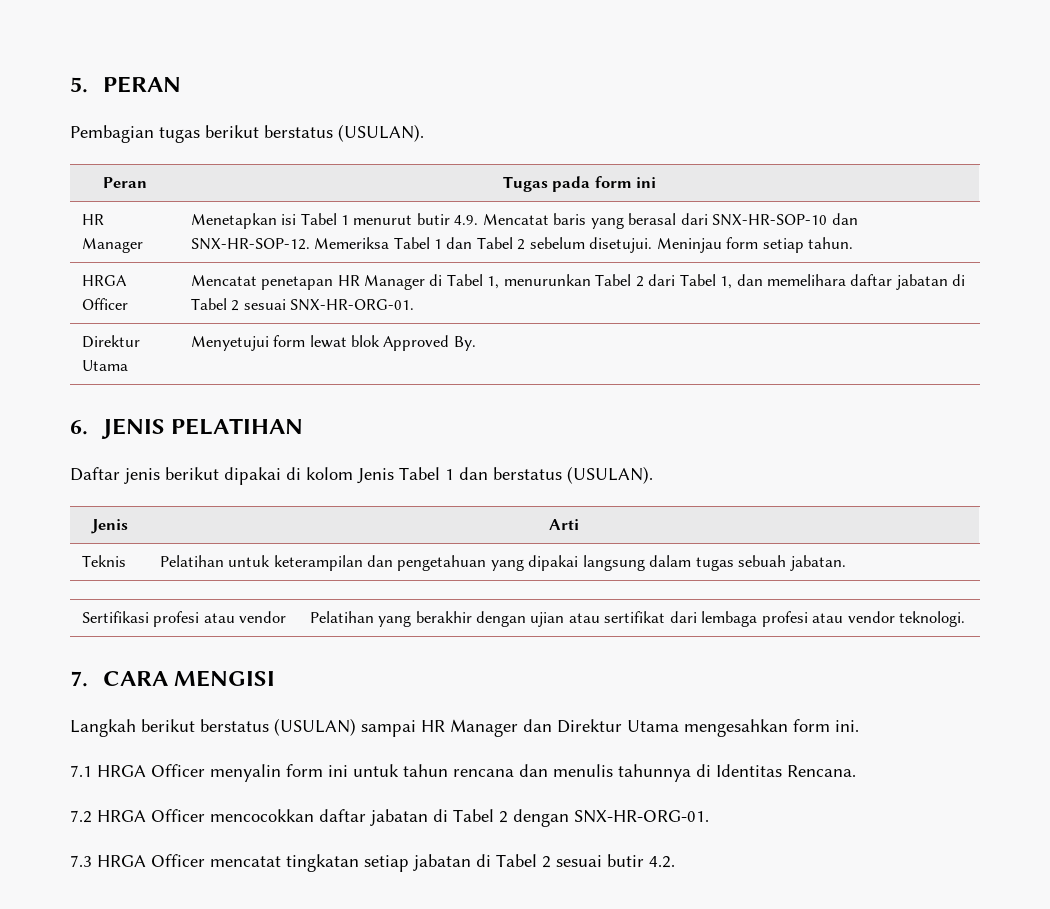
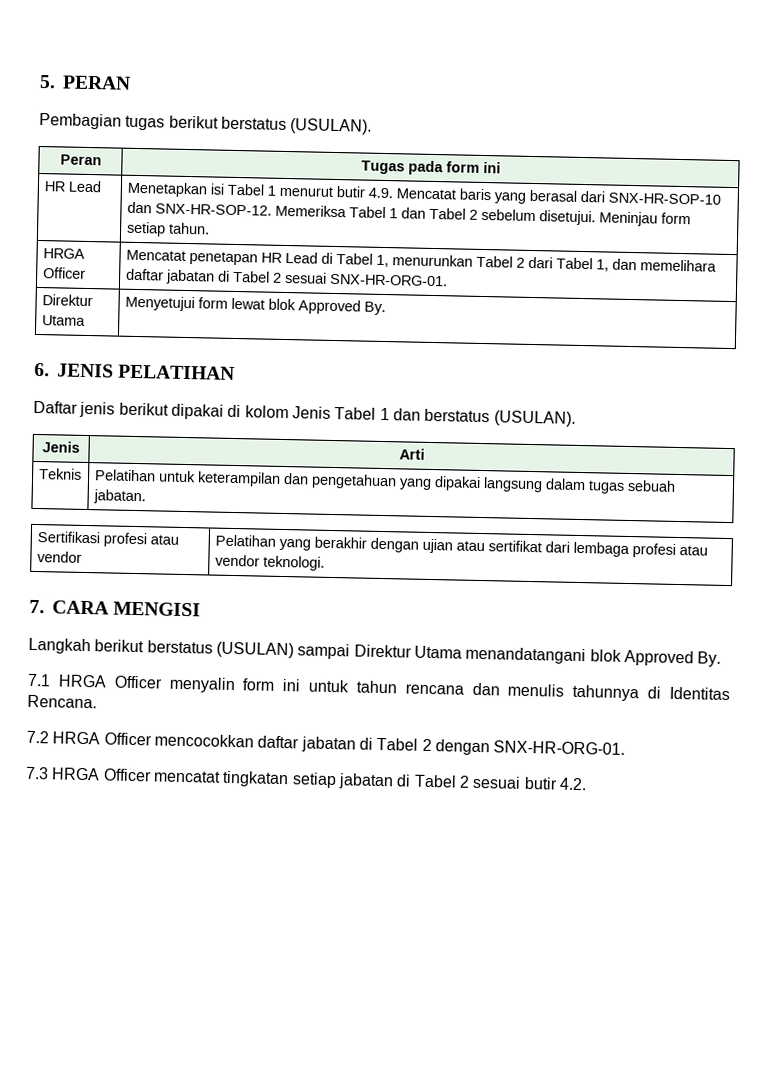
- HR Manager | Menetapkan isi Tabel 1 menurut butir 4.9. Mencatat baris yang berasal dari SNX-HR-SOP-10 dan SNX-HR-SOP-12. Memeriksa Tabel 1 dan Tabel 2 sebelum disetujui. Meninjau form setiap tahun.
+ HR Lead | Menetapkan isi Tabel 1 menurut butir 4.9. Mencatat baris yang berasal dari SNX-HR-SOP-10 dan SNX-HR-SOP-12. Memeriksa Tabel 1 dan Tabel 2 sebelum disetujui. Meninjau form setiap tahun.
- HRGA Officer | Mencatat penetapan HR Manager di Tabel 1, menurunkan Tabel 2 dari Tabel 1, dan memelihara daftar jabatan di Tabel 2 sesuai SNX-HR-ORG-01.
+ HRGA Officer | Mencatat penetapan HR Lead di Tabel 1, menurunkan Tabel 2 dari Tabel 1, dan memelihara daftar jabatan di Tabel 2 sesuai SNX-HR-ORG-01.
- Langkah berikut berstatus (USULAN) sampai HR Manager dan Direktur Utama mengesahkan form ini.
+ Langkah berikut berstatus (USULAN) sampai Direktur Utama menandatangani blok Approved By.

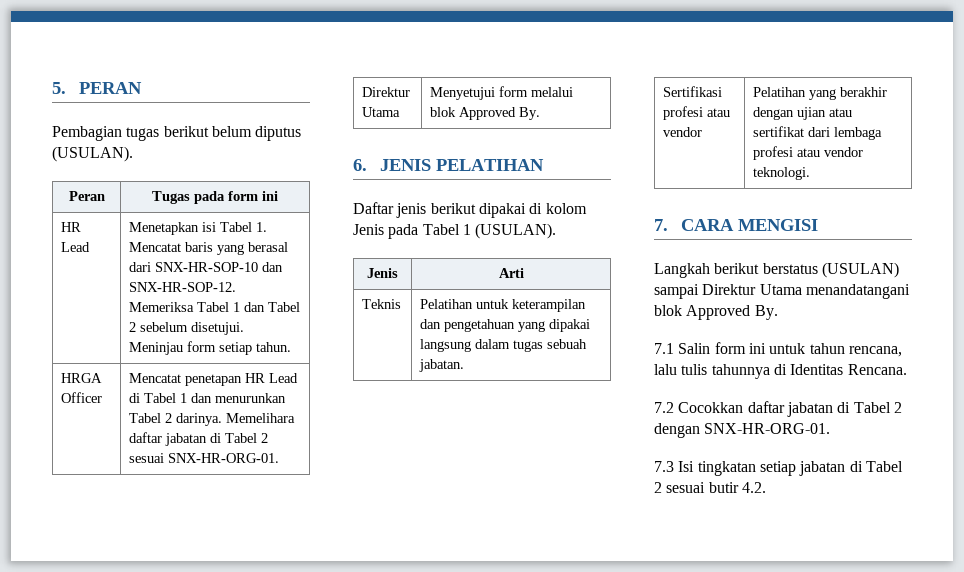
- Pembagian tugas berikut berstatus (USULAN).
+ Pembagian tugas berikut belum diputus (USULAN).
- HR Lead | Menetapkan isi Tabel 1 menurut butir 4.9. Mencatat baris yang berasal dari SNX-HR-SOP-10 dan SNX-HR-SOP-12. Memeriksa Tabel 1 dan Tabel 2 sebelum disetujui. Meninjau form setiap tahun.
+ HR Lead | Menetapkan isi Tabel 1. Mencatat baris yang berasal dari SNX-HR-SOP-10 dan SNX-HR-SOP-12. Memeriksa Tabel 1 dan Tabel 2 sebelum disetujui. Meninjau form setiap tahun.
- HRGA Officer | Mencatat penetapan HR Lead di Tabel 1, menurunkan Tabel 2 dari Tabel 1, dan memelihara daftar jabatan di Tabel 2 sesuai SNX-HR-ORG-01.
+ HRGA Officer | Mencatat penetapan HR Lead di Tabel 1 dan menurunkan Tabel 2 darinya. Memelihara daftar jabatan di Tabel 2 sesuai SNX-HR-ORG-01.
- Direktur Utama | Menyetujui form lewat blok Approved By.
+ Direktur Utama | Menyetujui form melalui blok Approved By.
- Daftar jenis berikut dipakai di kolom Jenis Tabel 1 dan berstatus (USULAN).
+ Daftar jenis berikut dipakai di kolom Jenis pada Tabel 1 (USULAN).
- 7.1 HRGA Officer menyalin form ini untuk tahun rencana dan menulis tahunnya di Identitas Rencana.
+ 7.1 Salin form ini untuk tahun rencana, lalu tulis tahunnya di Identitas Rencana.
- 7.2 HRGA Officer mencocokkan daftar jabatan di Tabel 2 dengan SNX-HR-ORG-01.
+ 7.2 Cocokkan daftar jabatan di Tabel 2 dengan SNX-HR-ORG-01.
- 7.3 HRGA Officer mencatat tingkatan setiap jabatan di Tabel 2 sesuai butir 4.2.
+ 7.3 Isi tingkatan setiap jabatan di Tabel 2 sesuai butir 4.2.

